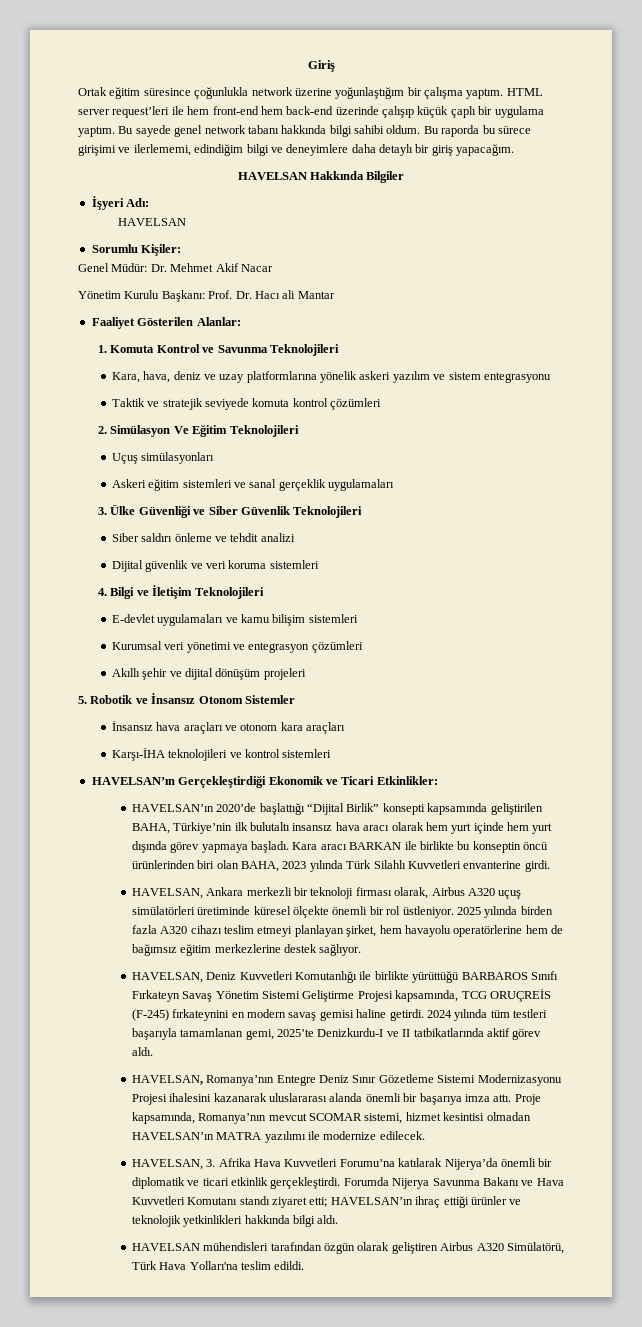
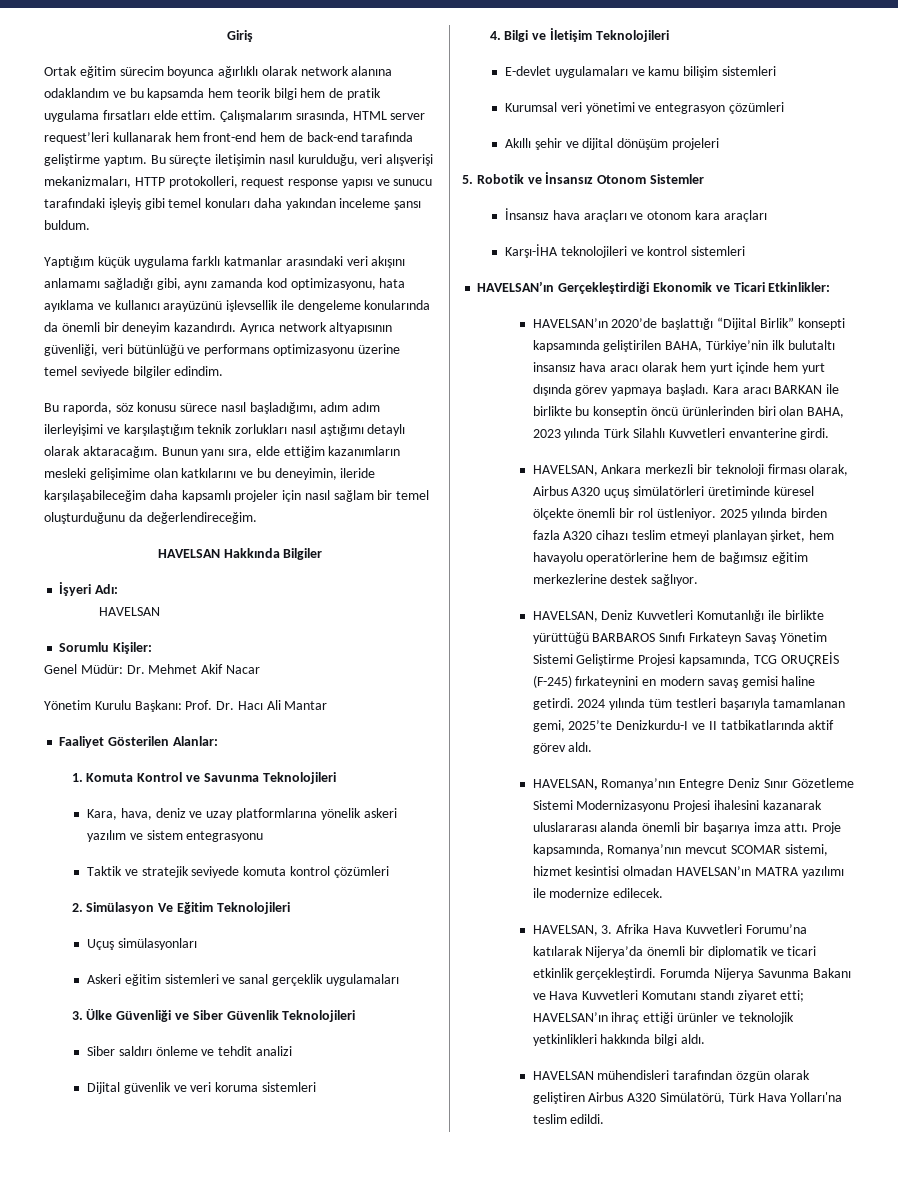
- Ortak eğitim süresince çoğunlukla network üzerine yoğunlaştığım bir çalışma yaptım. HTML server request’leri ile hem front-end hem back-end üzerinde çalışıp küçük çaplı bir uygulama yaptım. Bu sayede genel network tabanı hakkında bilgi sahibi oldum. Bu raporda bu sürece girişimi ve ilerlememi, edindiğim bilgi ve deneyimlere daha detaylı bir giriş yapacağım.
+ Ortak eğitim sürecim boyunca ağırlıklı olarak network alanına odaklandım ve bu kapsamda hem teorik bilgi hem de pratik uygulama fırsatları elde ettim. Çalışmalarım sırasında, HTML server request’leri kullanarak hem front-end hem de back-end tarafında geliştirme yaptım. Bu süreçte iletişimin nasıl kurulduğu, veri alışverişi mekanizmaları, HTTP protokolleri, request response yapısı ve sunucu tarafındaki işleyiş gibi temel konuları daha yakından inceleme şansı buldum.
+ Yaptığım küçük uygulama farklı katmanlar arasındaki veri akışını anlamamı sağladığı gibi, aynı zamanda kod optimizasyonu, hata ayıklama ve kullanıcı arayüzünü işlevsellik ile dengeleme konularında da önemli bir deneyim kazandırdı. Ayrıca network altyapısının güvenliği, veri bütünlüğü ve performans optimizasyonu üzerine temel seviyede bilgiler edindim.
+ Bu raporda, söz konusu sürece nasıl başladığımı, adım adım ilerleyişimi ve karşılaştığım teknik zorlukları nasıl aştığımı detaylı olarak aktaracağım. Bunun yanı sıra, elde ettiğim kazanımların mesleki gelişimime olan katkılarını ve bu deneyimin, ileride karşılaşabileceğim daha kapsamlı projeler için nasıl sağlam bir temel oluşturduğunu da değerlendireceğim.
- Yönetim Kurulu Başkanı: Prof. Dr. Hacı ali Mantar
+ Yönetim Kurulu Başkanı: Prof. Dr. Hacı Ali Mantar

